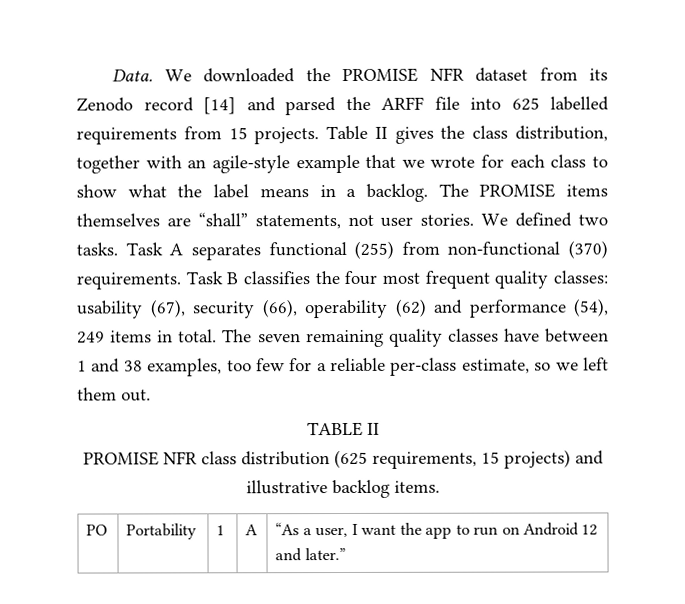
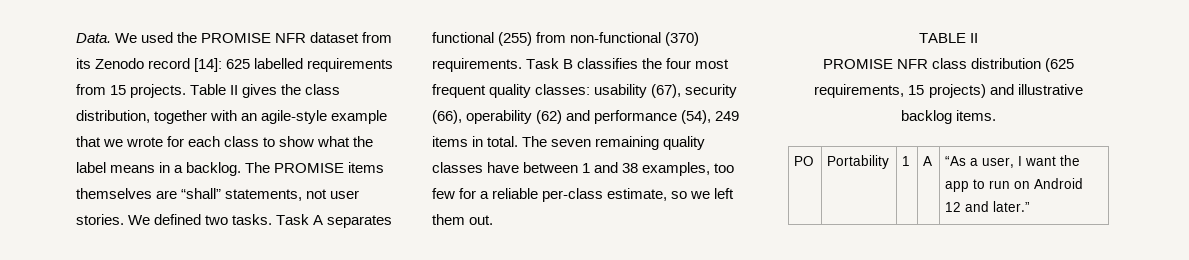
- We downloaded the PROMISE NFR dataset from its Zenodo record [14] and parsed the ARFF file into 625 labelled requirements from 15 projects.
+ We used the PROMISE NFR dataset from its Zenodo record [14]: 625 labelled requirements from 15 projects.

